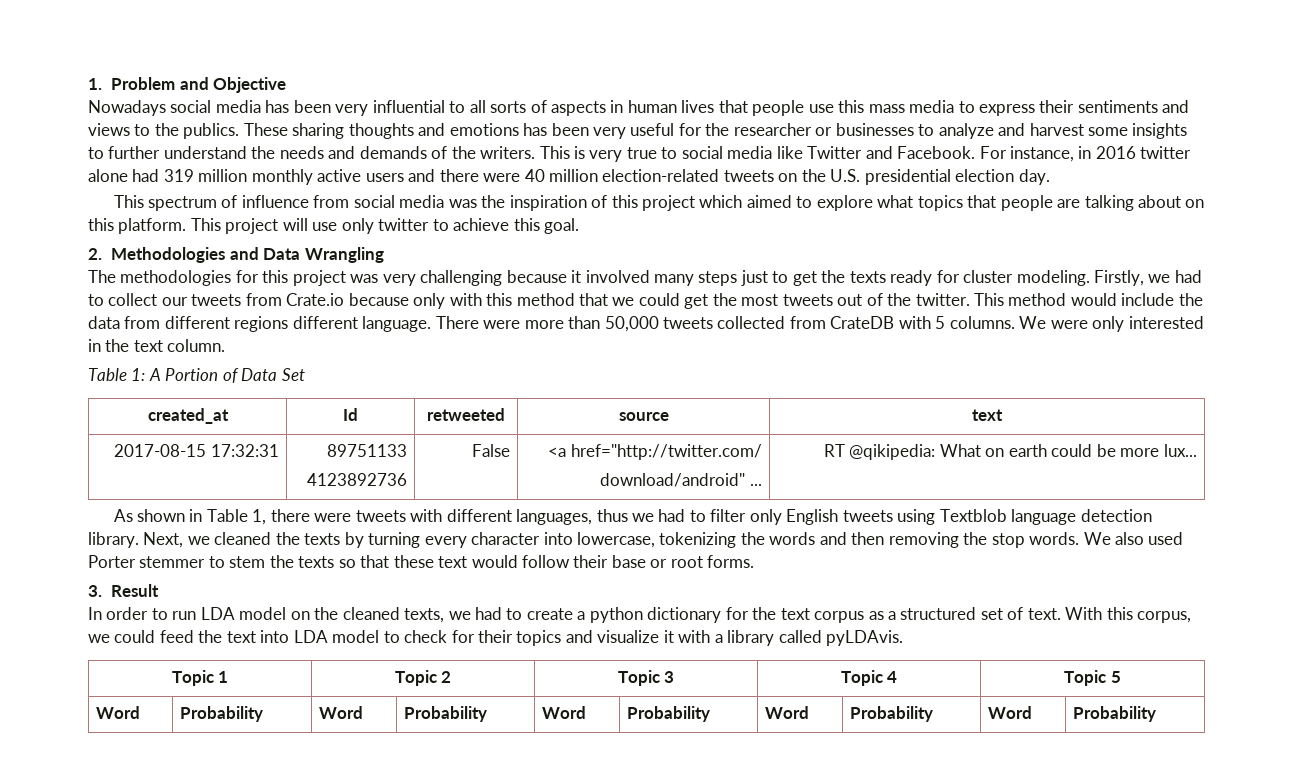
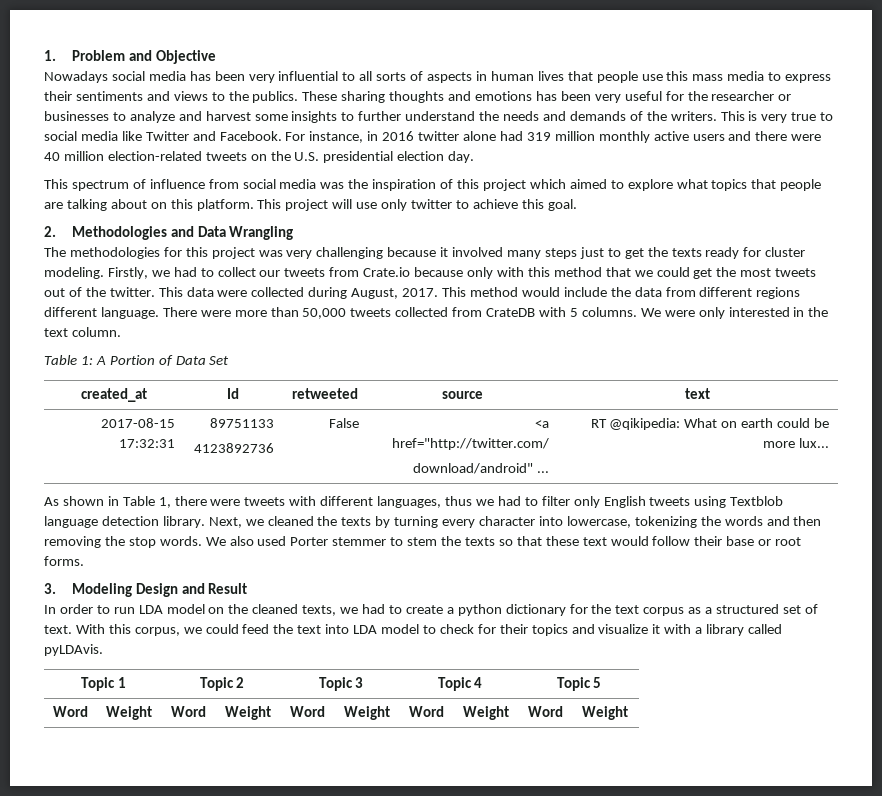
- This method would include the data from different regions different language.
+ This data were collected during August, 2017. This method would include the data from different regions different language.
- 3. Result
+ 3. Modeling Design and Result
- Word | Probability | Word | Probability | Word | Probability | Word | Probability | Word | Probability
+ Word | Weight | Word | Weight | Word | Weight | Word | Weight | Word | Weight

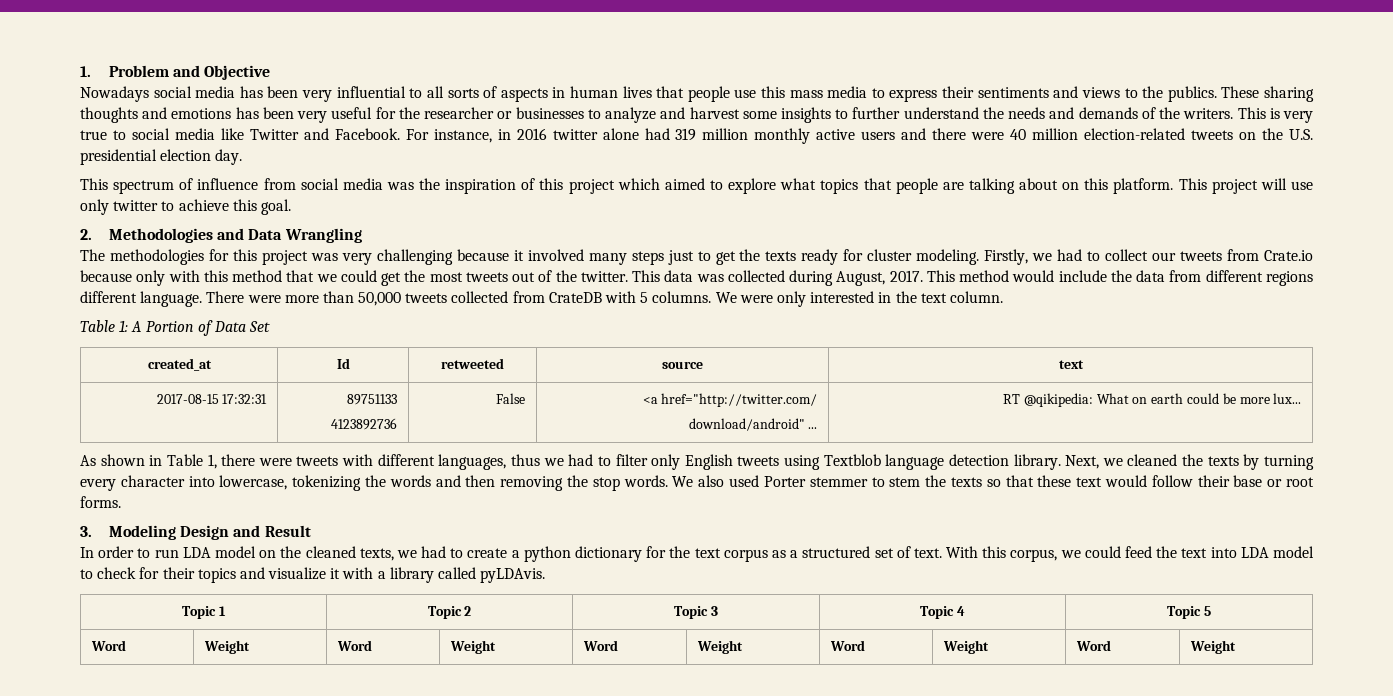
- This data were collected during August, 2017.
+ This data was collected during August, 2017.

